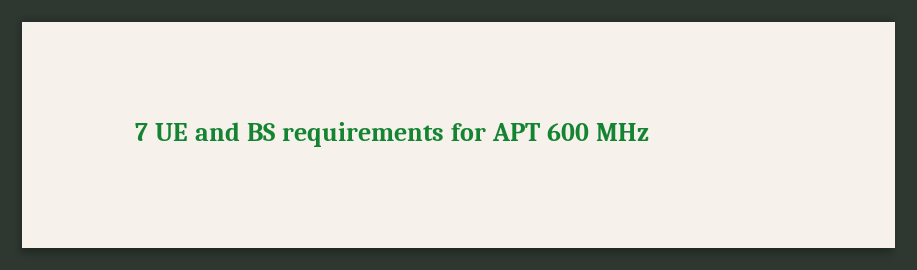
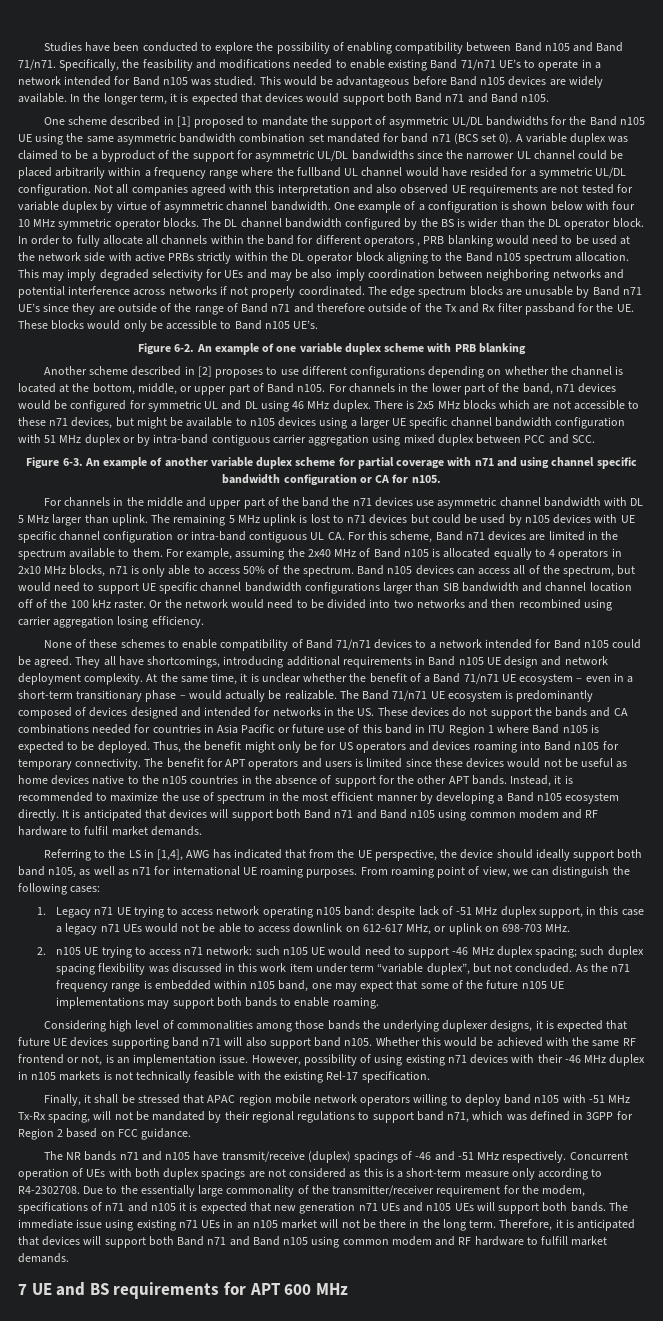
+ Studies have been conducted to explore the possibility of enabling compatibility between Band n105 and Band 71/n71. Specifically, the feasibility and modifications needed to enable existing Band 71/n71 UE’s to operate in a network intended for Band n105 was studied. This would be advantageous before Band n105 devices are widely available. In the longer term, it is expected that devices would support both Band n71 and Band n105.
+ One scheme described in [1] proposed to mandate the support of asymmetric UL/DL bandwidths for the Band n105 UE using the same asymmetric bandwidth combination set mandated for band n71 (BCS set 0). A variable duplex was claimed to be a byproduct of the support for asymmetric UL/DL bandwidths since the narrower UL channel could be placed arbitrarily within a frequency range where the fullband UL channel would have resided for a symmetric UL/DL configuration. Not all companies agreed with this interpretation and also observed UE requirements are not tested for variable duplex by virtue of asymmetric channel bandwidth. One example of a configuration is shown below with four 10 MHz symmetric operator blocks. The DL channel bandwidth configured by the BS is wider than the DL operator block. In order to fully allocate all channels within the band for different operators , PRB blanking would need to be used at the network side with active PRBs strictly within the DL operator block aligning to the Band n105 spectrum allocation. This may imply degraded selectivity for UEs and may be also imply coordination between neighboring networks and potential interference across networks if not properly coordinated. The edge spectrum blocks are unusable by Band n71 UE’s since they are outside of the range of Band n71 and therefore outside of the Tx and Rx filter passband for the UE. These blocks would only be accessible to Band n105 UE’s.
+ Figure 6-2. An example of one variable duplex scheme with PRB blanking
+ Another scheme described in [2] proposes to use different configurations depending on whether the channel is located at the bottom, middle, or upper part of Band n105. For channels in the lower part of the band, n71 devices would be configured for symmetric UL and DL using 46 MHz duplex. There is 2x5 MHz blocks which are not accessible to these n71 devices, but might be available to n105 devices using a larger UE specific channel bandwidth configuration with 51 MHz duplex or by intra-band contiguous carrier aggregation using mixed duplex between PCC and SCC.
+ Figure 6-3. An example of another variable duplex scheme for partial coverage with n71 and using channel specific bandwidth configuration or CA for n105.
+ For channels in the middle and upper part of the band the n71 devices use asymmetric channel bandwidth with DL 5 MHz larger than uplink. The remaining 5 MHz uplink is lost to n71 devices but could be used by n105 devices with UE specific channel configuration or intra-band contiguous UL CA. For this scheme, Band n71 devices are limited in the spectrum available to them. For example, assuming the 2x40 MHz of Band n105 is allocated equally to 4 operators in 2x10 MHz blocks, n71 is only able to access 50% of the spectrum. Band n105 devices can access all of the spectrum, but would need to support UE specific channel bandwidth configurations larger than SIB bandwidth and channel location off of the 100 kHz raster. Or the network would need to be divided into two networks and then recombined using carrier aggregation losing efficiency.
+ None of these schemes to enable compatibility of Band 71/n71 devices to a network intended for Band n105 could be agreed. They all have shortcomings, introducing additional requirements in Band n105 UE design and network deployment complexity. At the same time, it is unclear whether the benefit of a Band 71/n71 UE ecosystem – even in a short-term transitionary phase – would actually be realizable. The Band 71/n71 UE ecosystem is predominantly composed of devices designed and intended for networks in the US. These devices do not support the bands and CA combinations needed for countries in Asia Pacific or future use of this band in ITU Region 1 where Band n105 is expected to be deployed. Thus, the benefit might only be for US operators and devices roaming into Band n105 for temporary connectivity. The benefit for APT operators and users is limited since these devices would not be useful as home devices native to the n105 countries in the absence of support for the other APT bands. Instead, it is recommended to maximize the use of spectrum in the most efficient manner by developing a Band n105 ecosystem directly. It is anticipated that devices will support both Band n71 and Band n105 using common modem and RF hardware to fulfil market demands.
+ Referring to the LS in [1,4], AWG has indicated that from the UE perspective, the device should ideally support both band n105, as well as n71 for international UE roaming purposes. From roaming point of view, we can distinguish the following cases:
+ 1. Legacy n71 UE trying to access network operating n105 band: despite lack of -51 MHz duplex support, in this case a legacy n71 UEs would not be able to access downlink on 612-617 MHz, or uplink on 698-703 MHz.
+ 2. n105 UE trying to access n71 network: such n105 UE would need to support -46 MHz duplex spacing; such duplex spacing flexibility was discussed in this work item under term “variable duplex”, but not concluded. As the n71 frequency range is embedded within n105 band, one may expect that some of the future n105 UE implementations may support both bands to enable roaming.
+ Considering high level of commonalities among those bands the underlying duplexer designs, it is expected that future UE devices supporting band n71 will also support band n105. Whether this would be achieved with the same RF frontend or not, is an implementation issue. However, possibility of using existing n71 devices with their -46 MHz duplex in n105 markets is not technically feasible with the existing Rel-17 specification.
+ Finally, it shall be stressed that APAC region mobile network operators willing to deploy band n105 with -51 MHz Tx-Rx spacing, will not be mandated by their regional regulations to support band n71, which was defined in 3GPP for Region 2 based on FCC guidance.
+ The NR bands n71 and n105 have transmit/receive (duplex) spacings of -46 and -51 MHz respectively. Concurrent operation of UEs with both duplex spacings are not considered as this is a short-term measure only according to R4-2302708. Due to the essentially large commonality of the transmitter/receiver requirement for the modem, specifications of n71 and n105 it is expected that new generation n71 UEs and n105 UEs will support both bands. The immediate issue using existing n71 UEs in an n105 market will not be there in the long term. Therefore, it is anticipated that devices will support both Band n71 and Band n105 using common modem and RF hardware to fulfill market demands.

